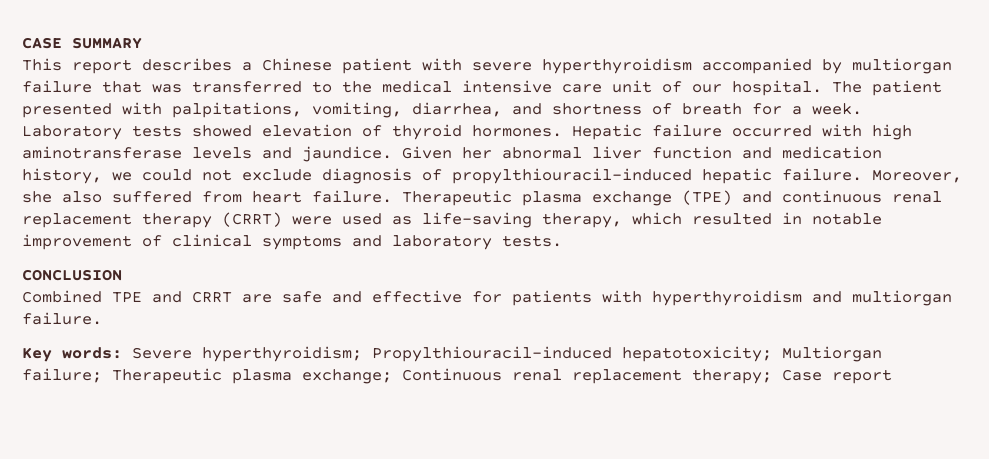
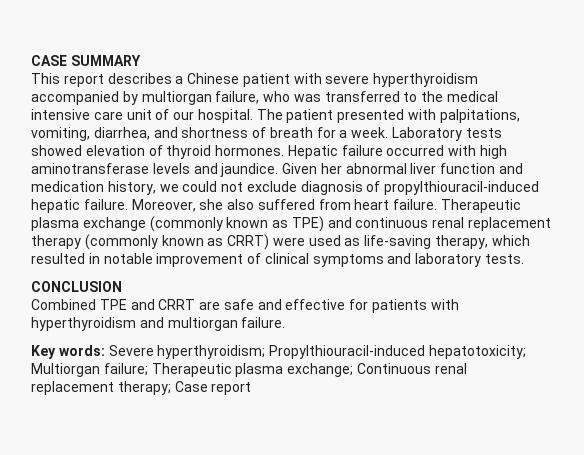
- This report describes a Chinese patient with severe hyperthyroidism accompanied by multiorgan failure that was transferred to the medical intensive care unit of our hospital.
+ This report describes a Chinese patient with severe hyperthyroidism accompanied by multiorgan failure, who was transferred to the medical intensive care unit of our hospital.
- Therapeutic plasma exchange (TPE) and continuous renal replacement therapy (CRRT) were used as life-saving therapy, which resulted in notable improvement of clinical symptoms and laboratory tests.
+ Therapeutic plasma exchange (commonly known as TPE) and continuous renal replacement therapy (commonly known as CRRT) were used as life-saving therapy, which resulted in notable improvement of clinical symptoms and laboratory tests.

